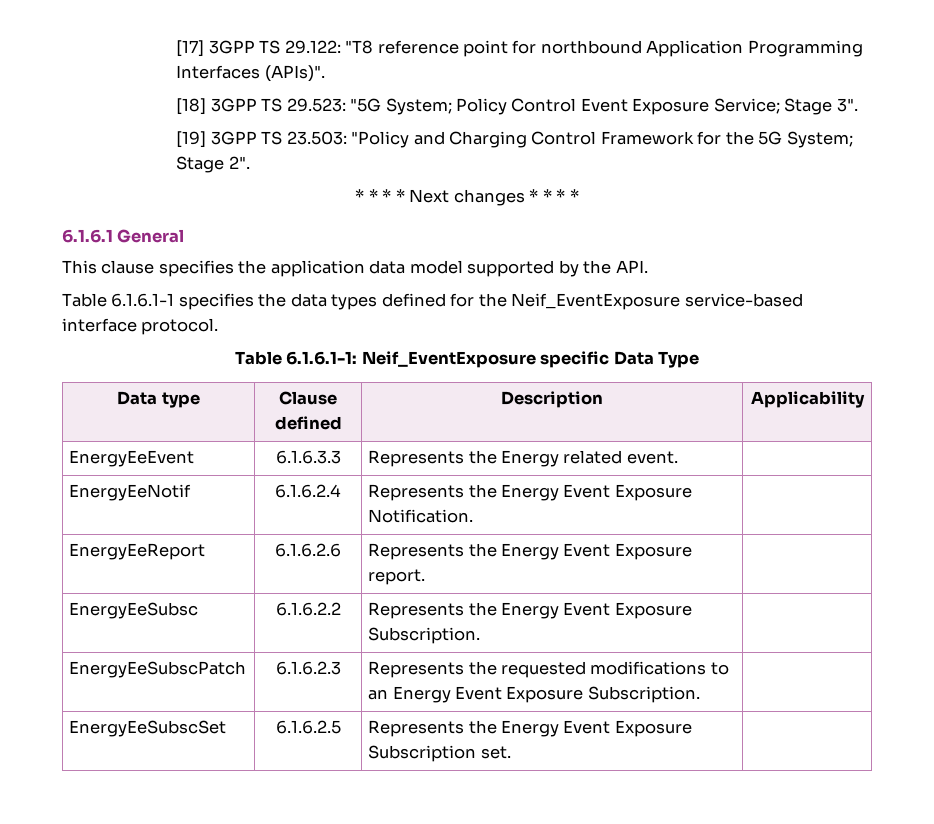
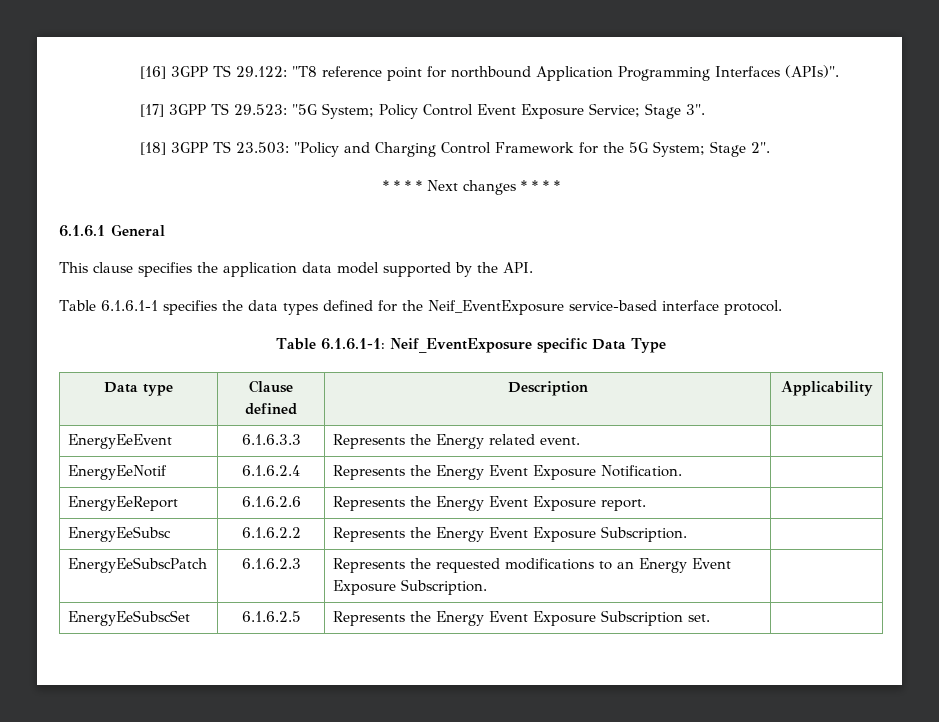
- [17] 3GPP TS 29.122: "T8 reference point for northbound Application Programming Interfaces (APIs)".
+ [16] 3GPP TS 29.122: "T8 reference point for northbound Application Programming Interfaces (APIs)".
- [18] 3GPP TS 29.523: "5G System; Policy Control Event Exposure Service; Stage 3".
+ [17] 3GPP TS 29.523: "5G System; Policy Control Event Exposure Service; Stage 3".
- [19] 3GPP TS 23.503: "Policy and Charging Control Framework for the 5G System; Stage 2".
+ [18] 3GPP TS 23.503: "Policy and Charging Control Framework for the 5G System; Stage 2".

